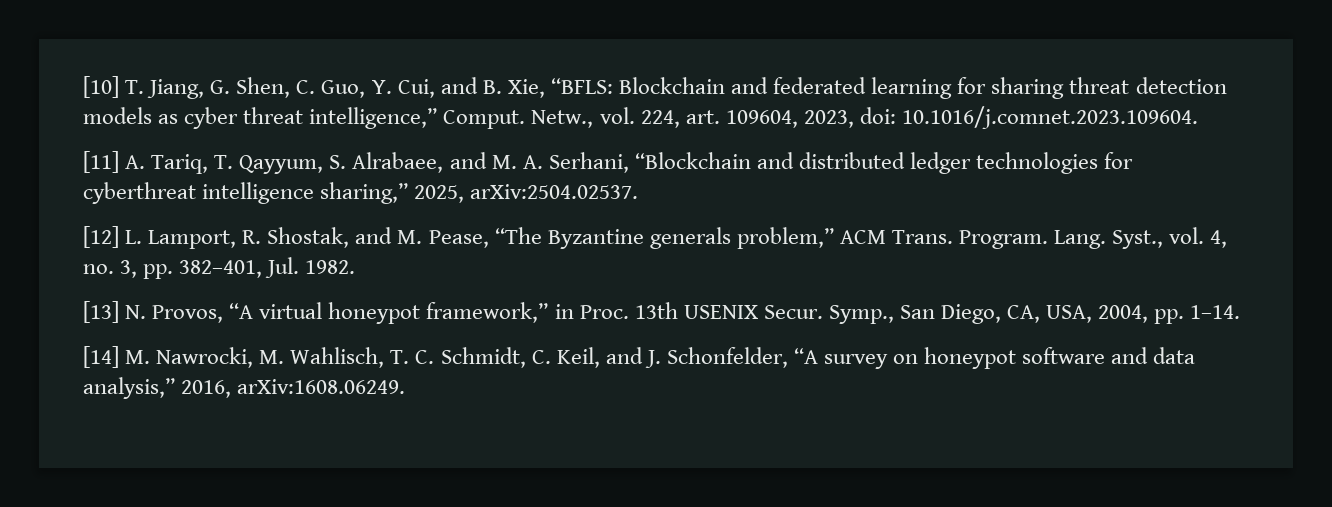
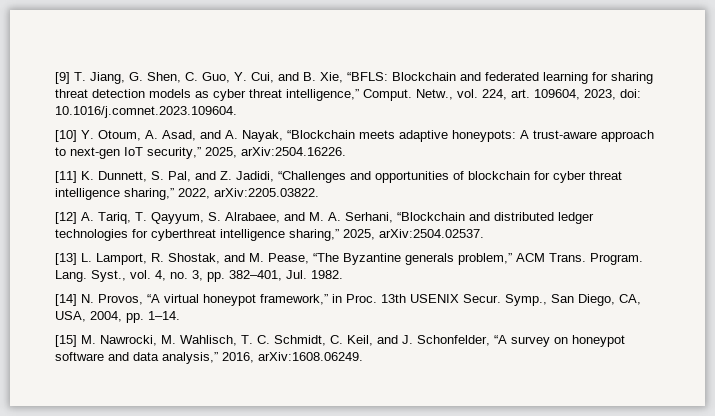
- [10] T. Jiang, G. Shen, C. Guo, Y. Cui, and B. Xie, “BFLS: Blockchain and federated learning for sharing threat detection models as cyber threat intelligence,” Comput.
+ [9] T. Jiang, G. Shen, C. Guo, Y. Cui, and B. Xie, “BFLS: Blockchain and federated learning for sharing threat detection models as cyber threat intelligence,” Comput.
- [11] A. Tariq, T. Qayyum, S. Alrabaee, and M. A. Serhani, “Blockchain and distributed ledger technologies for cyberthreat intelligence sharing,” 2025, arXiv:2504.02537.
+ [10] Y. Otoum, A. Asad, and A. Nayak, “Blockchain meets adaptive honeypots: A trust-aware approach to next-gen IoT security,” 2025, arXiv:2504.16226.
+ [11] K. Dunnett, S. Pal, and Z. Jadidi, “Challenges and opportunities of blockchain for cyber threat intelligence sharing,” 2022, arXiv:2205.03822.
+ [12] A. Tariq, T. Qayyum, S. Alrabaee, and M. A. Serhani, “Blockchain and distributed ledger technologies for cyberthreat intelligence sharing,” 2025, arXiv:2504.02537.
- [12] L. Lamport, R. Shostak, and M. Pease, “The Byzantine generals problem,” ACM Trans.
+ [13] L. Lamport, R. Shostak, and M. Pease, “The Byzantine generals problem,” ACM Trans.
- [13] N. Provos, “A virtual honeypot framework,” in Proc.
+ [14] N. Provos, “A virtual honeypot framework,” in Proc.
- [14] M. Nawrocki, M. Wahlisch, T. C. Schmidt, C. Keil, and J. Schonfelder, “A survey on honeypot software and data analysis,” 2016, arXiv:1608.06249.
+ [15] M. Nawrocki, M. Wahlisch, T. C. Schmidt, C. Keil, and J. Schonfelder, “A survey on honeypot software and data analysis,” 2016, arXiv:1608.06249.

